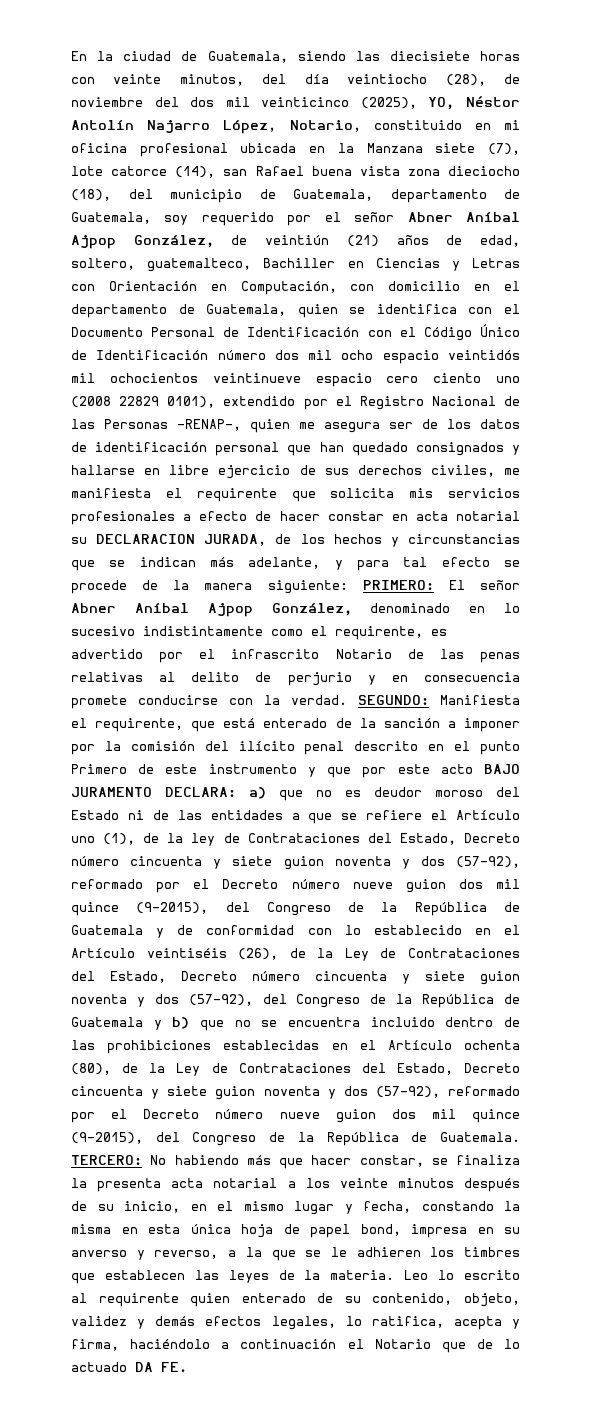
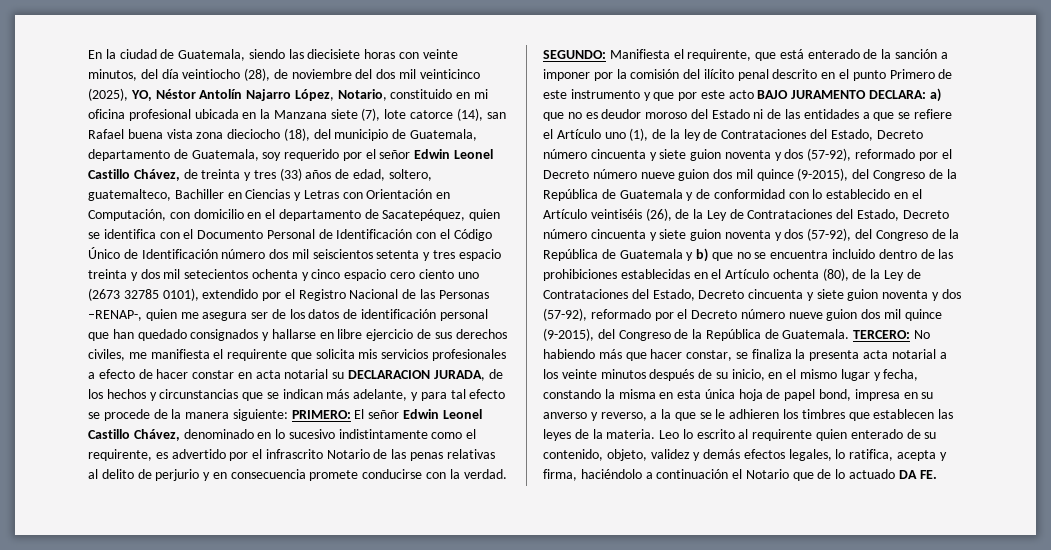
- En la ciudad de Guatemala, siendo las diecisiete horas con veinte minutos, del día veintiocho (28), de noviembre del dos mil veinticinco (2025), YO, Néstor Antolín Najarro López, Notario, constituido en mi oficina profesional ubicada en la Manzana siete (7), lote catorce (14), san Rafael buena vista zona dieciocho (18), del municipio de Guatemala, departamento de Guatemala, soy requerido por el señor Abner Aníbal Ajpop González, de veintiún (21) años de edad, soltero, guatemalteco, Bachiller en Ciencias y Letras con Orientación en Computación, con domicilio en el departamento de Guatemala, quien se identifica con el Documento Personal de Identificación con el Código Único de Identificación número dos mil ocho espacio veintidós mil ochocientos veintinueve espacio cero ciento uno (2008 22829 0101), extendido por el Registro Nacional de las Personas –RENAP-, quien me asegura ser de los datos de identificación personal que han quedado consignados y hallarse en libre ejercicio de sus derechos civiles, me manifiesta el requirente que solicita mis servicios profesionales a efecto de hacer constar en acta notarial su DECLARACION JURADA, de los hechos y circunstancias que se indican más adelante, y para tal efecto se procede de la manera siguiente:
+ En la ciudad de Guatemala, siendo las diecisiete horas con veinte minutos, del día veintiocho (28), de noviembre del dos mil veinticinco (2025), YO, Néstor Antolín Najarro López, Notario, constituido en mi oficina profesional ubicada en la Manzana siete (7), lote catorce (14), san Rafael buena vista zona dieciocho (18), del municipio de Guatemala, departamento de Guatemala, soy requerido por el señor Edwin Leonel Castillo Chávez, de treinta y tres (33) años de edad, soltero, guatemalteco, Bachiller en Ciencias y Letras con Orientación en Computación, con domicilio en el departamento de Sacatepéquez, quien se identifica con el Documento Personal de Identificación con el Código Único de Identificación número dos mil seiscientos setenta y tres espacio treinta y dos mil setecientos ochenta y cinco espacio cero ciento uno (2673 32785 0101), extendido por el Registro Nacional de las Personas –RENAP-, quien me asegura ser de los datos de identificación personal que han quedado consignados y hallarse en libre ejercicio de sus derechos civiles, me manifiesta el requirente que solicita mis servicios profesionales a efecto de hacer constar en acta notarial su DECLARACION JURADA, de los hechos y circunstancias que se indican más adelante, y para tal efecto se procede de la manera siguiente:
- El señor Abner Aníbal Ajpop González, denominado en lo sucesivo indistintamente como el requirente, es advertido por el infrascrito Notario de las penas relativas al delito de perjurio y en consecuencia promete conducirse con la verdad.
+ El señor Edwin Leonel Castillo Chávez, denominado en lo sucesivo indistintamente como el requirente, es advertido por el infrascrito Notario de las penas relativas al delito de perjurio y en consecuencia promete conducirse con la verdad.

